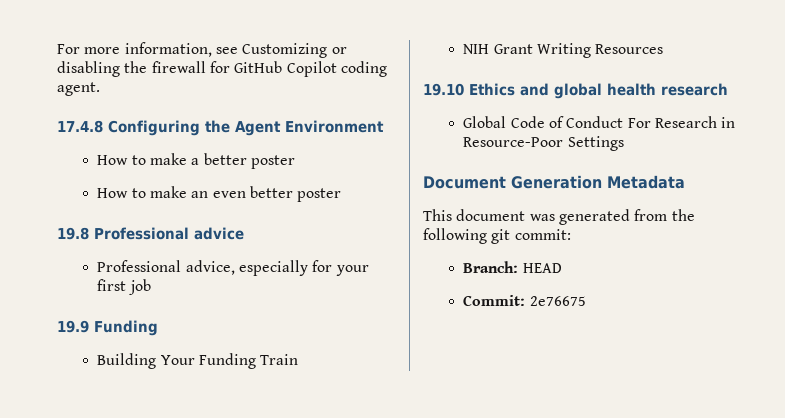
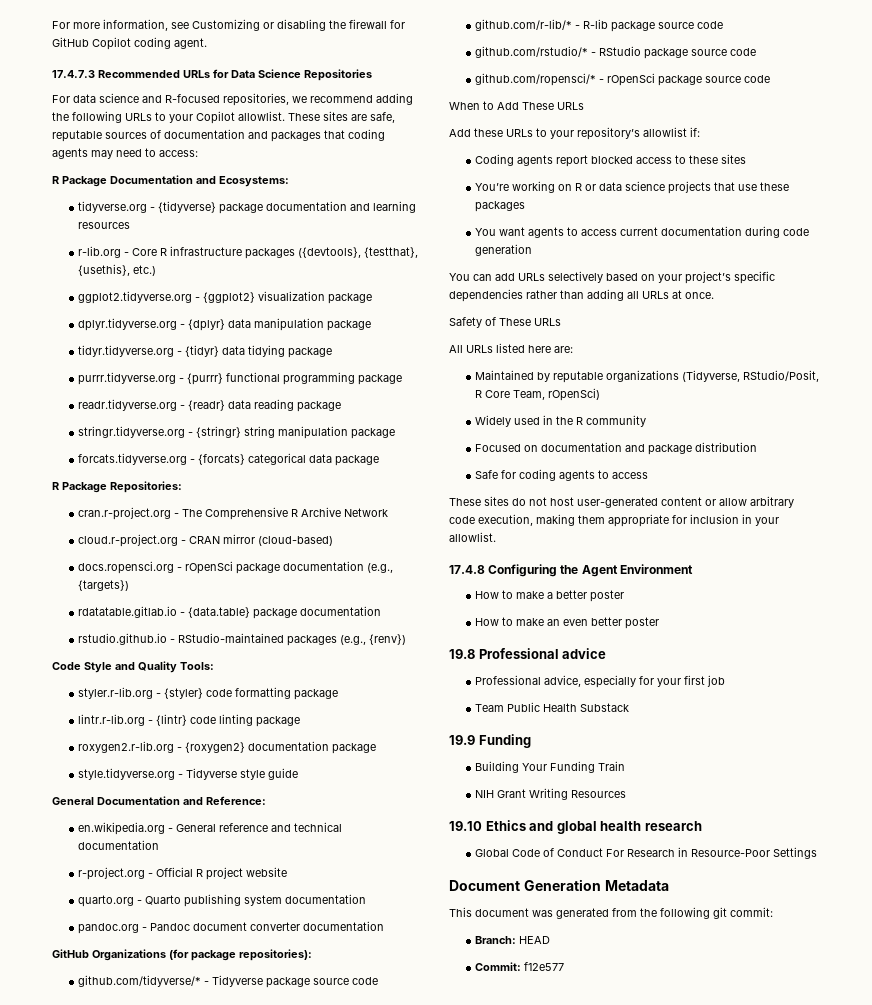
+ 17.4.7.3 Recommended URLs for Data Science Repositories
+ For data science and R-focused repositories, we recommend adding the following URLs to your Copilot allowlist. These sites are safe, reputable sources of documentation and packages that coding agents may need to access:
+ R Package Documentation and Ecosystems:
+ tidyverse.org - {tidyverse} package documentation and learning resources
+ r-lib.org - Core R infrastructure packages ({devtools}, {testthat}, {usethis}, etc.)
+ ggplot2.tidyverse.org - {ggplot2} visualization package
+ dplyr.tidyverse.org - {dplyr} data manipulation package
+ tidyr.tidyverse.org - {tidyr} data tidying package
+ purrr.tidyverse.org - {purrr} functional programming package
+ readr.tidyverse.org - {readr} data reading package
+ stringr.tidyverse.org - {stringr} string manipulation package
+ forcats.tidyverse.org - {forcats} categorical data package
+ R Package Repositories:
+ cran.r-project.org - The Comprehensive R Archive Network
+ cloud.r-project.org - CRAN mirror (cloud-based)
+ docs.ropensci.org - rOpenSci package documentation (e.g., {targets})
+ rdatatable.gitlab.io - {data.table} package documentation
+ rstudio.github.io - RStudio-maintained packages (e.g., {renv})
+ Code Style and Quality Tools:
+ styler.r-lib.org - {styler} code formatting package
+ lintr.r-lib.org - {lintr} code linting package
+ roxygen2.r-lib.org - {roxygen2} documentation package
+ style.tidyverse.org - Tidyverse style guide
+ General Documentation and Reference:
+ en.wikipedia.org - General reference and technical documentation
+ r-project.org - Official R project website
+ quarto.org - Quarto publishing system documentation
+ pandoc.org - Pandoc document converter documentation
+ GitHub Organizations (for package repositories):
+ github.com/tidyverse/* - Tidyverse package source code
+ github.com/r-lib/* - R-lib package source code
+ github.com/rstudio/* - RStudio package source code
+ github.com/ropensci/* - rOpenSci package source code
+ When to Add These URLs
+ Add these URLs to your repository’s allowlist if:
+ Coding agents report blocked access to these sites
+ You’re working on R or data science projects that use these packages
+ You want agents to access current documentation during code generation
+ You can add URLs selectively based on your project’s specific dependencies rather than adding all URLs at once.
+ Safety of These URLs
+ All URLs listed here are:
+ Maintained by reputable organizations (Tidyverse, RStudio/Posit, R Core Team, rOpenSci)
+ Widely used in the R community
+ Focused on documentation and package distribution
+ Safe for coding agents to access
+ These sites do not host user-generated content or allow arbitrary code execution, making them appropriate for inclusion in your allowlist.
+ Team Public Health Substack
- Commit: 2e76675
+ Commit: f12e577

